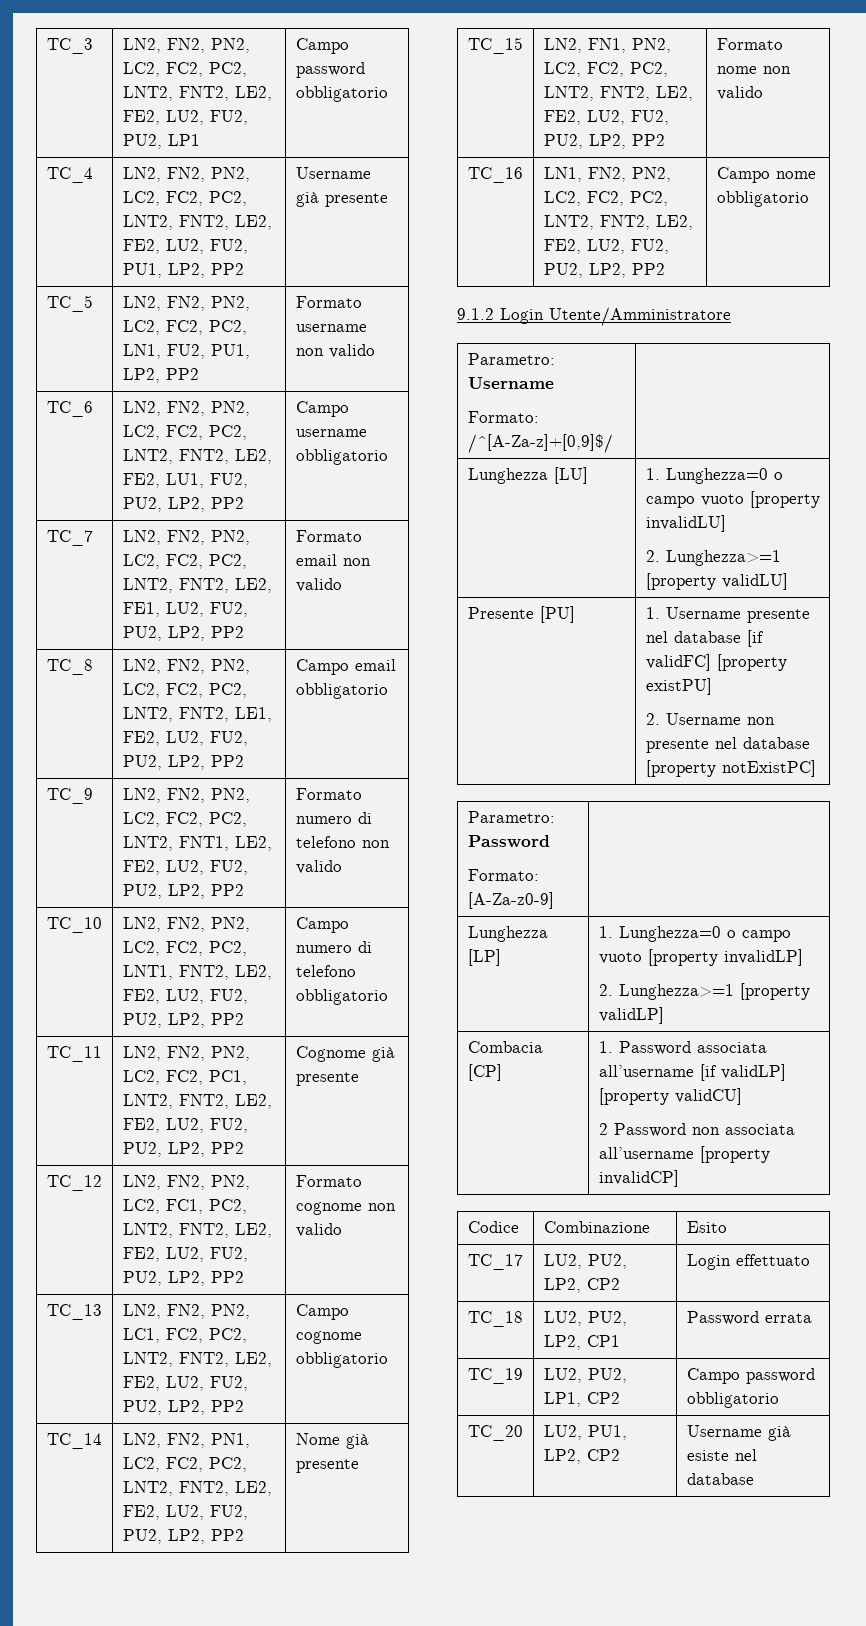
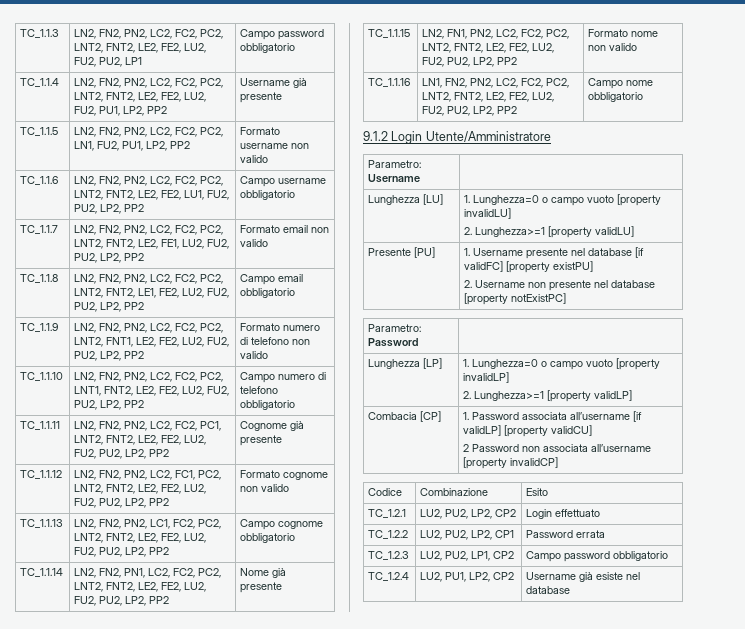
- TC_3 | LN2, FN2, PN2, LC2, FC2, PC2, LNT2, FNT2, LE2, FE2, LU2, FU2, PU2, LP1 | Campo password obbligatorio
+ TC_1.1.3 | LN2, FN2, PN2, LC2, FC2, PC2, LNT2, FNT2, LE2, FE2, LU2, FU2, PU2, LP1 | Campo password obbligatorio
- TC_4 | LN2, FN2, PN2, LC2, FC2, PC2, LNT2, FNT2, LE2, FE2, LU2, FU2, PU1, LP2, PP2 | Username già presente
+ TC_1.1.4 | LN2, FN2, PN2, LC2, FC2, PC2, LNT2, FNT2, LE2, FE2, LU2, FU2, PU1, LP2, PP2 | Username già presente
- TC_5 | LN2, FN2, PN2, LC2, FC2, PC2, LN1, FU2, PU1, LP2, PP2 | Formato username non valido
+ TC_1.1.5 | LN2, FN2, PN2, LC2, FC2, PC2, LN1, FU2, PU1, LP2, PP2 | Formato username non valido
- TC_6 | LN2, FN2, PN2, LC2, FC2, PC2, LNT2, FNT2, LE2, FE2, LU1, FU2, PU2, LP2, PP2 | Campo username obbligatorio
+ TC_1.1.6 | LN2, FN2, PN2, LC2, FC2, PC2, LNT2, FNT2, LE2, FE2, LU1, FU2, PU2, LP2, PP2 | Campo username obbligatorio
- TC_7 | LN2, FN2, PN2, LC2, FC2, PC2, LNT2, FNT2, LE2, FE1, LU2, FU2, PU2, LP2, PP2 | Formato email non valido
+ TC_1.1.7 | LN2, FN2, PN2, LC2, FC2, PC2, LNT2, FNT2, LE2, FE1, LU2, FU2, PU2, LP2, PP2 | Formato email non valido
- TC_8 | LN2, FN2, PN2, LC2, FC2, PC2, LNT2, FNT2, LE1, FE2, LU2, FU2, PU2, LP2, PP2 | Campo email obbligatorio
+ TC_1.1.8 | LN2, FN2, PN2, LC2, FC2, PC2, LNT2, FNT2, LE1, FE2, LU2, FU2, PU2, LP2, PP2 | Campo email obbligatorio
- TC_9 | LN2, FN2, PN2, LC2, FC2, PC2, LNT2, FNT1, LE2, FE2, LU2, FU2, PU2, LP2, PP2 | Formato numero di telefono non valido
+ TC_1.1.9 | LN2, FN2, PN2, LC2, FC2, PC2, LNT2, FNT1, LE2, FE2, LU2, FU2, PU2, LP2, PP2 | Formato numero di telefono non valido
- TC_10 | LN2, FN2, PN2, LC2, FC2, PC2, LNT1, FNT2, LE2, FE2, LU2, FU2, PU2, LP2, PP2 | Campo numero di telefono obbligatorio
+ TC_1.1.10 | LN2, FN2, PN2, LC2, FC2, PC2, LNT1, FNT2, LE2, FE2, LU2, FU2, PU2, LP2, PP2 | Campo numero di telefono obbligatorio
- TC_11 | LN2, FN2, PN2, LC2, FC2, PC1, LNT2, FNT2, LE2, FE2, LU2, FU2, PU2, LP2, PP2 | Cognome già presente
+ TC_1.1.11 | LN2, FN2, PN2, LC2, FC2, PC1, LNT2, FNT2, LE2, FE2, LU2, FU2, PU2, LP2, PP2 | Cognome già presente
- TC_12 | LN2, FN2, PN2, LC2, FC1, PC2, LNT2, FNT2, LE2, FE2, LU2, FU2, PU2, LP2, PP2 | Formato cognome non valido
+ TC_1.1.12 | LN2, FN2, PN2, LC2, FC1, PC2, LNT2, FNT2, LE2, FE2, LU2, FU2, PU2, LP2, PP2 | Formato cognome non valido
- TC_13 | LN2, FN2, PN2, LC1, FC2, PC2, LNT2, FNT2, LE2, FE2, LU2, FU2, PU2, LP2, PP2 | Campo cognome obbligatorio
+ TC_1.1.13 | LN2, FN2, PN2, LC1, FC2, PC2, LNT2, FNT2, LE2, FE2, LU2, FU2, PU2, LP2, PP2 | Campo cognome obbligatorio
- TC_14 | LN2, FN2, PN1, LC2, FC2, PC2, LNT2, FNT2, LE2, FE2, LU2, FU2, PU2, LP2, PP2 | Nome già presente
+ TC_1.1.14 | LN2, FN2, PN1, LC2, FC2, PC2, LNT2, FNT2, LE2, FE2, LU2, FU2, PU2, LP2, PP2 | Nome già presente
- TC_15 | LN2, FN1, PN2, LC2, FC2, PC2, LNT2, FNT2, LE2, FE2, LU2, FU2, PU2, LP2, PP2 | Formato nome non valido
+ TC_1.1.15 | LN2, FN1, PN2, LC2, FC2, PC2, LNT2, FNT2, LE2, FE2, LU2, FU2, PU2, LP2, PP2 | Formato nome non valido
- TC_16 | LN1, FN2, PN2, LC2, FC2, PC2, LNT2, FNT2, LE2, FE2, LU2, FU2, PU2, LP2, PP2 | Campo nome obbligatorio
+ TC_1.1.16 | LN1, FN2, PN2, LC2, FC2, PC2, LNT2, FNT2, LE2, FE2, LU2, FU2, PU2, LP2, PP2 | Campo nome obbligatorio
- Parametro: Username
- Formato: /^[A-Za-z]+[0,9]$/ |
+ Parametro: Username |
- Parametro: Password
- Formato: [A-Za-z0-9] |
+ Parametro: Password |
- TC_17 | LU2, PU2, LP2, CP2 | Login effettuato
+ TC_1.2.1 | LU2, PU2, LP2, CP2 | Login effettuato
- TC_18 | LU2, PU2, LP2, CP1 | Password errata
+ TC_1.2.2 | LU2, PU2, LP2, CP1 | Password errata
- TC_19 | LU2, PU2, LP1, CP2 | Campo password obbligatorio
+ TC_1.2.3 | LU2, PU2, LP1, CP2 | Campo password obbligatorio
- TC_20 | LU2, PU1, LP2, CP2 | Username già esiste nel database
+ TC_1.2.4 | LU2, PU1, LP2, CP2 | Username già esiste nel database

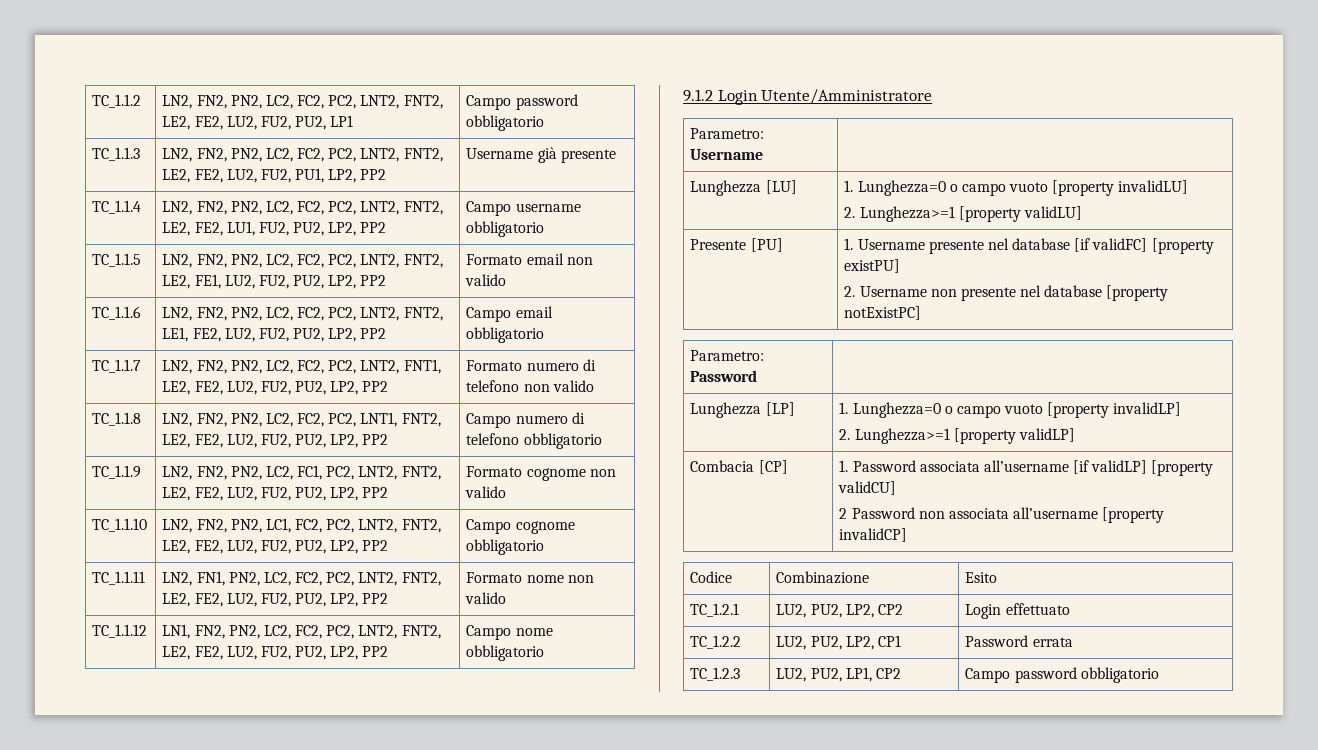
- TC_1.1.3 | LN2, FN2, PN2, LC2, FC2, PC2, LNT2, FNT2, LE2, FE2, LU2, FU2, PU2, LP1 | Campo password obbligatorio
+ TC_1.1.2 | LN2, FN2, PN2, LC2, FC2, PC2, LNT2, FNT2, LE2, FE2, LU2, FU2, PU2, LP1 | Campo password obbligatorio
- TC_1.1.4 | LN2, FN2, PN2, LC2, FC2, PC2, LNT2, FNT2, LE2, FE2, LU2, FU2, PU1, LP2, PP2 | Username già presente
+ TC_1.1.3 | LN2, FN2, PN2, LC2, FC2, PC2, LNT2, FNT2, LE2, FE2, LU2, FU2, PU1, LP2, PP2 | Username già presente
- TC_1.1.5 | LN2, FN2, PN2, LC2, FC2, PC2, LN1, FU2, PU1, LP2, PP2 | Formato username non valido
- TC_1.1.6 | LN2, FN2, PN2, LC2, FC2, PC2, LNT2, FNT2, LE2, FE2, LU1, FU2, PU2, LP2, PP2 | Campo username obbligatorio
+ TC_1.1.4 | LN2, FN2, PN2, LC2, FC2, PC2, LNT2, FNT2, LE2, FE2, LU1, FU2, PU2, LP2, PP2 | Campo username obbligatorio
- TC_1.1.7 | LN2, FN2, PN2, LC2, FC2, PC2, LNT2, FNT2, LE2, FE1, LU2, FU2, PU2, LP2, PP2 | Formato email non valido
+ TC_1.1.5 | LN2, FN2, PN2, LC2, FC2, PC2, LNT2, FNT2, LE2, FE1, LU2, FU2, PU2, LP2, PP2 | Formato email non valido
- TC_1.1.8 | LN2, FN2, PN2, LC2, FC2, PC2, LNT2, FNT2, LE1, FE2, LU2, FU2, PU2, LP2, PP2 | Campo email obbligatorio
+ TC_1.1.6 | LN2, FN2, PN2, LC2, FC2, PC2, LNT2, FNT2, LE1, FE2, LU2, FU2, PU2, LP2, PP2 | Campo email obbligatorio
- TC_1.1.9 | LN2, FN2, PN2, LC2, FC2, PC2, LNT2, FNT1, LE2, FE2, LU2, FU2, PU2, LP2, PP2 | Formato numero di telefono non valido
+ TC_1.1.7 | LN2, FN2, PN2, LC2, FC2, PC2, LNT2, FNT1, LE2, FE2, LU2, FU2, PU2, LP2, PP2 | Formato numero di telefono non valido
- TC_1.1.10 | LN2, FN2, PN2, LC2, FC2, PC2, LNT1, FNT2, LE2, FE2, LU2, FU2, PU2, LP2, PP2 | Campo numero di telefono obbligatorio
+ TC_1.1.8 | LN2, FN2, PN2, LC2, FC2, PC2, LNT1, FNT2, LE2, FE2, LU2, FU2, PU2, LP2, PP2 | Campo numero di telefono obbligatorio
- TC_1.1.11 | LN2, FN2, PN2, LC2, FC2, PC1, LNT2, FNT2, LE2, FE2, LU2, FU2, PU2, LP2, PP2 | Cognome già presente
- TC_1.1.12 | LN2, FN2, PN2, LC2, FC1, PC2, LNT2, FNT2, LE2, FE2, LU2, FU2, PU2, LP2, PP2 | Formato cognome non valido
+ TC_1.1.9 | LN2, FN2, PN2, LC2, FC1, PC2, LNT2, FNT2, LE2, FE2, LU2, FU2, PU2, LP2, PP2 | Formato cognome non valido
- TC_1.1.13 | LN2, FN2, PN2, LC1, FC2, PC2, LNT2, FNT2, LE2, FE2, LU2, FU2, PU2, LP2, PP2 | Campo cognome obbligatorio
+ TC_1.1.10 | LN2, FN2, PN2, LC1, FC2, PC2, LNT2, FNT2, LE2, FE2, LU2, FU2, PU2, LP2, PP2 | Campo cognome obbligatorio
- TC_1.1.14 | LN2, FN2, PN1, LC2, FC2, PC2, LNT2, FNT2, LE2, FE2, LU2, FU2, PU2, LP2, PP2 | Nome già presente
- TC_1.1.15 | LN2, FN1, PN2, LC2, FC2, PC2, LNT2, FNT2, LE2, FE2, LU2, FU2, PU2, LP2, PP2 | Formato nome non valido
+ TC_1.1.11 | LN2, FN1, PN2, LC2, FC2, PC2, LNT2, FNT2, LE2, FE2, LU2, FU2, PU2, LP2, PP2 | Formato nome non valido
- TC_1.1.16 | LN1, FN2, PN2, LC2, FC2, PC2, LNT2, FNT2, LE2, FE2, LU2, FU2, PU2, LP2, PP2 | Campo nome obbligatorio
+ TC_1.1.12 | LN1, FN2, PN2, LC2, FC2, PC2, LNT2, FNT2, LE2, FE2, LU2, FU2, PU2, LP2, PP2 | Campo nome obbligatorio
- TC_1.2.4 | LU2, PU1, LP2, CP2 | Username già esiste nel database

